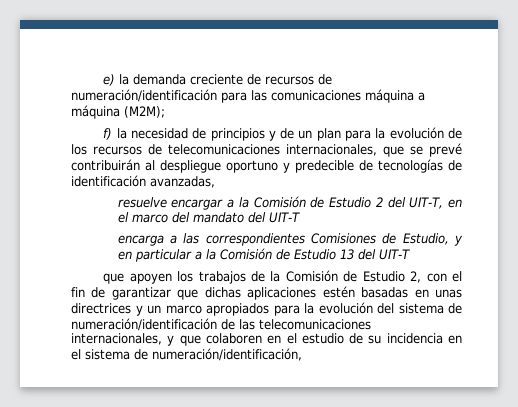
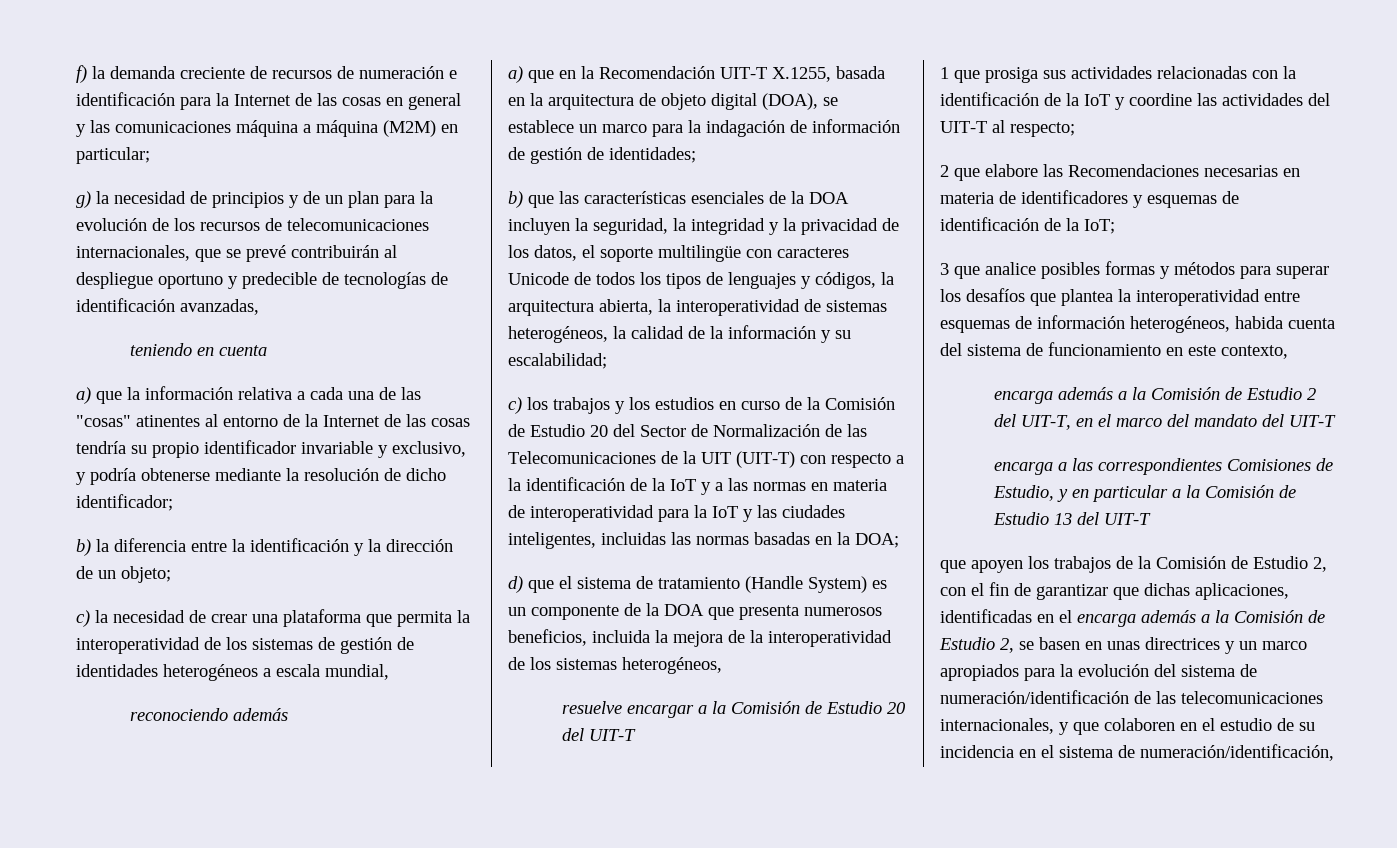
- e) la demanda creciente de recursos de numeración/identificación para las comunicaciones máquina a máquina (M2M);
- f) la necesidad de principios y de un plan para la evolución de los recursos de telecomunicaciones internacionales, que se prevé contribuirán al despliegue oportuno y predecible de tecnologías de identificación avanzadas,
+ f) la demanda creciente de recursos de numeración e identificación para la Internet de las cosas en general y las comunicaciones máquina a máquina (M2M) en particular;
+ g) la necesidad de principios y de un plan para la evolución de los recursos de telecomunicaciones internacionales, que se prevé contribuirán al despliegue oportuno y predecible de tecnologías de identificación avanzadas,
+ teniendo en cuenta
+ a) que la información relativa a cada una de las "cosas" atinentes al entorno de la Internet de las cosas tendría su propio identificador invariable y exclusivo, y podría obtenerse mediante la resolución de dicho identificador;
+ b) la diferencia entre la identificación y la dirección de un objeto;
+ c) la necesidad de crear una plataforma que permita la interoperatividad de los sistemas de gestión de identidades heterogéneos a escala mundial,
+ reconociendo además
+ a) que en la Recomendación UIT-T X.1255, basada en la arquitectura de objeto digital (DOA), se establece un marco para la indagación de información de gestión de identidades;
+ b) que las características esenciales de la DOA incluyen la seguridad, la integridad y la privacidad de los datos, el soporte multilingüe con caracteres Unicode de todos los tipos de lenguajes y códigos, la arquitectura abierta, la interoperatividad de sistemas heterogéneos, la calidad de la información y su escalabilidad;
+ c) los trabajos y los estudios en curso de la Comisión de Estudio 20 del Sector de Normalización de las Telecomunicaciones de la UIT (UIT-T) con respecto a la identificación de la IoT y a las normas en materia de interoperatividad para la IoT y las ciudades inteligentes, incluidas las normas basadas en la DOA;
+ d) que el sistema de tratamiento (Handle System) es un componente de la DOA que presenta numerosos beneficios, incluida la mejora de la interoperatividad de los sistemas heterogéneos,
- resuelve encargar a la Comisión de Estudio 2 del UIT-T, en el marco del mandato del UIT-T
+ resuelve encargar a la Comisión de Estudio 20 del UIT-T
+ 1 que prosiga sus actividades relacionadas con la identificación de la IoT y coordine las actividades del UIT-T al respecto;
+ 2 que elabore las Recomendaciones necesarias en materia de identificadores y esquemas de identificación de la IoT;
+ 3 que analice posibles formas y métodos para superar los desafíos que plantea la interoperatividad entre esquemas de información heterogéneos, habida cuenta del sistema de funcionamiento en este contexto,
+ encarga además a la Comisión de Estudio 2 del UIT-T, en el marco del mandato del UIT-T
- que apoyen los trabajos de la Comisión de Estudio 2, con el fin de garantizar que dichas aplicaciones estén basadas en unas directrices y un marco apropiados para la evolución del sistema de numeración/identificación de las telecomunicaciones internacionales, y que colaboren en el estudio de su incidencia en el sistema de numeración/identificación,
+ que apoyen los trabajos de la Comisión de Estudio 2, con el fin de garantizar que dichas aplicaciones, identificadas en el encarga además a la Comisión de Estudio 2, se basen en unas directrices y un marco apropiados para la evolución del sistema de numeración/identificación de las telecomunicaciones internacionales, y que colaboren en el estudio de su incidencia en el sistema de numeración/identificación,

